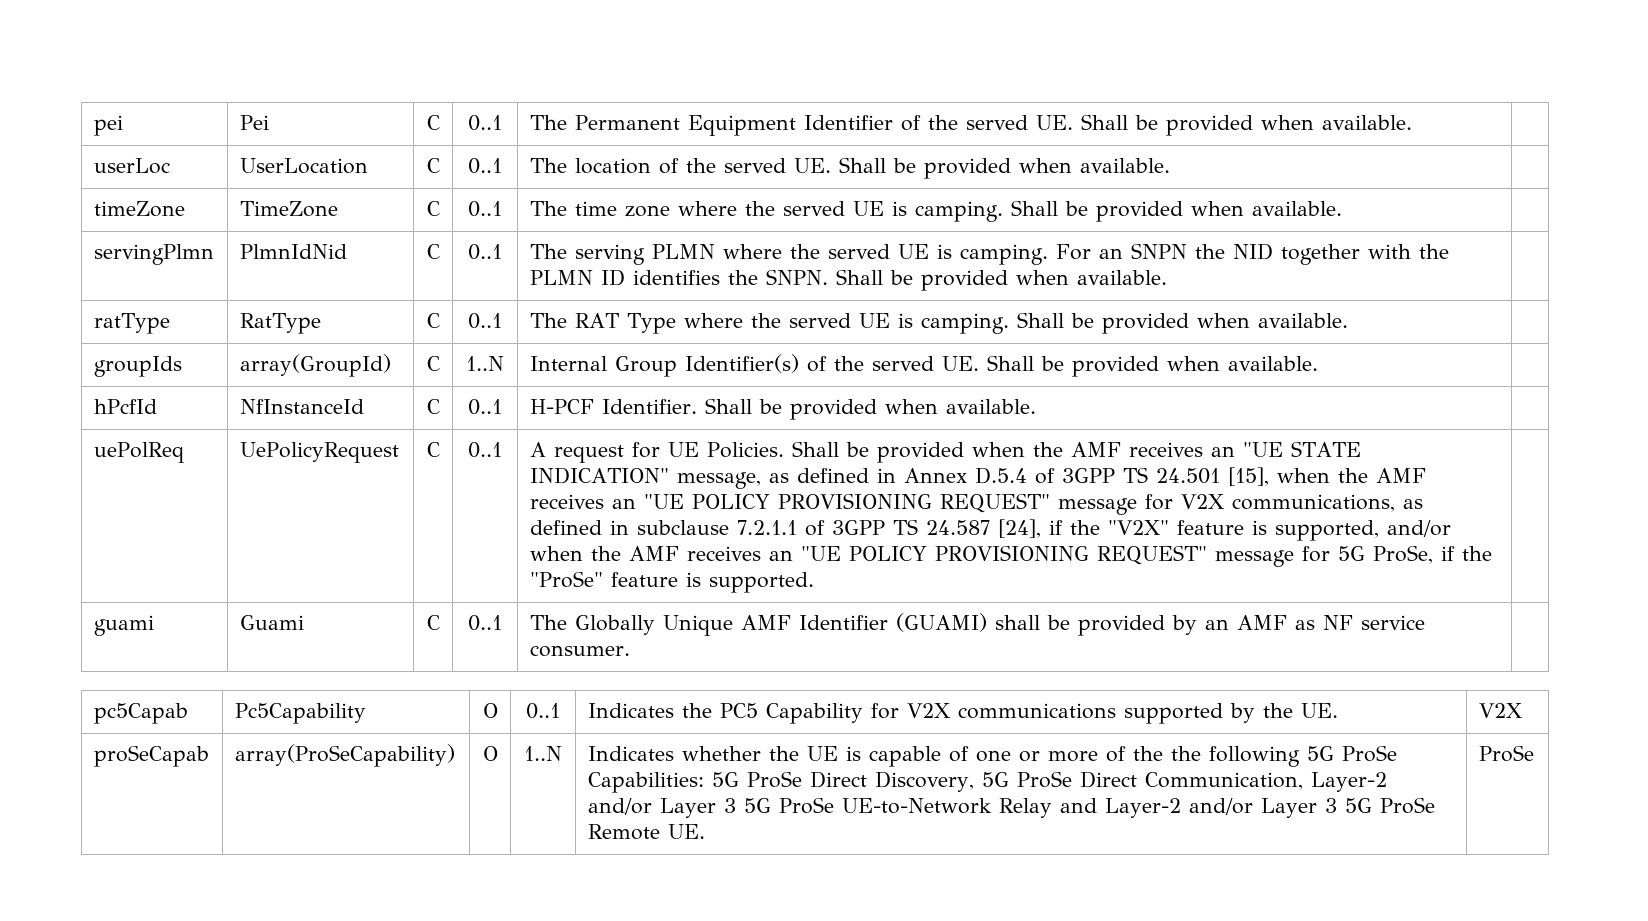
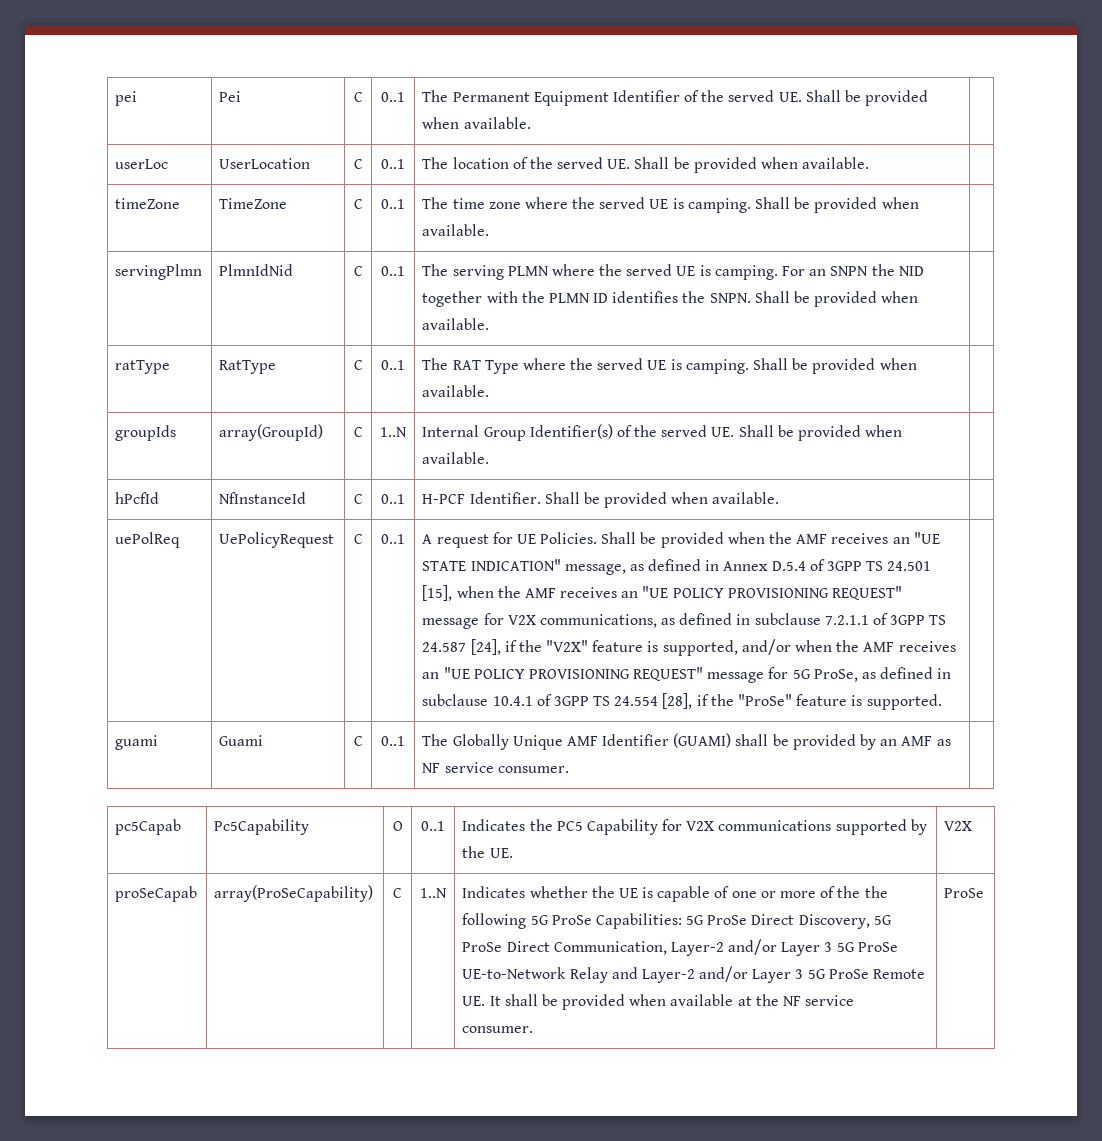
- Shall be provided when the AMF receives an "UE STATE INDICATION" message, as defined in Annex D.5.4 of 3GPP TS 24.501 [15], when the AMF receives an "UE POLICY PROVISIONING REQUEST" message for V2X communications, as defined in subclause 7.2.1.1 of 3GPP TS 24.587 [24], if the "V2X" feature is supported, and/or when the AMF receives an "UE POLICY PROVISIONING REQUEST" message for 5G ProSe, if the "ProSe" feature is supported.
+ Shall be provided when the AMF receives an "UE STATE INDICATION" message, as defined in Annex D.5.4 of 3GPP TS 24.501 [15], when the AMF receives an "UE POLICY PROVISIONING REQUEST" message for V2X communications, as defined in subclause 7.2.1.1 of 3GPP TS 24.587 [24], if the "V2X" feature is supported, and/or when the AMF receives an "UE POLICY PROVISIONING REQUEST" message for 5G ProSe, as defined in subclause 10.4.1 of 3GPP TS 24.554 [28], if the "ProSe" feature is supported.
- array(ProSeCapability) | O
+ array(ProSeCapability) | C
- Indicates whether the UE is capable of one or more of the the following 5G ProSe Capabilities: 5G ProSe Direct Discovery, 5G ProSe Direct Communication, Layer-2 and/or Layer 3 5G ProSe UE-to-Network Relay and Layer-2 and/or Layer 3 5G ProSe Remote UE.
+ Indicates whether the UE is capable of one or more of the the following 5G ProSe Capabilities: 5G ProSe Direct Discovery, 5G ProSe Direct Communication, Layer-2 and/or Layer 3 5G ProSe UE-to-Network Relay and Layer-2 and/or Layer 3 5G ProSe Remote UE. It shall be provided when available at the NF service consumer.

